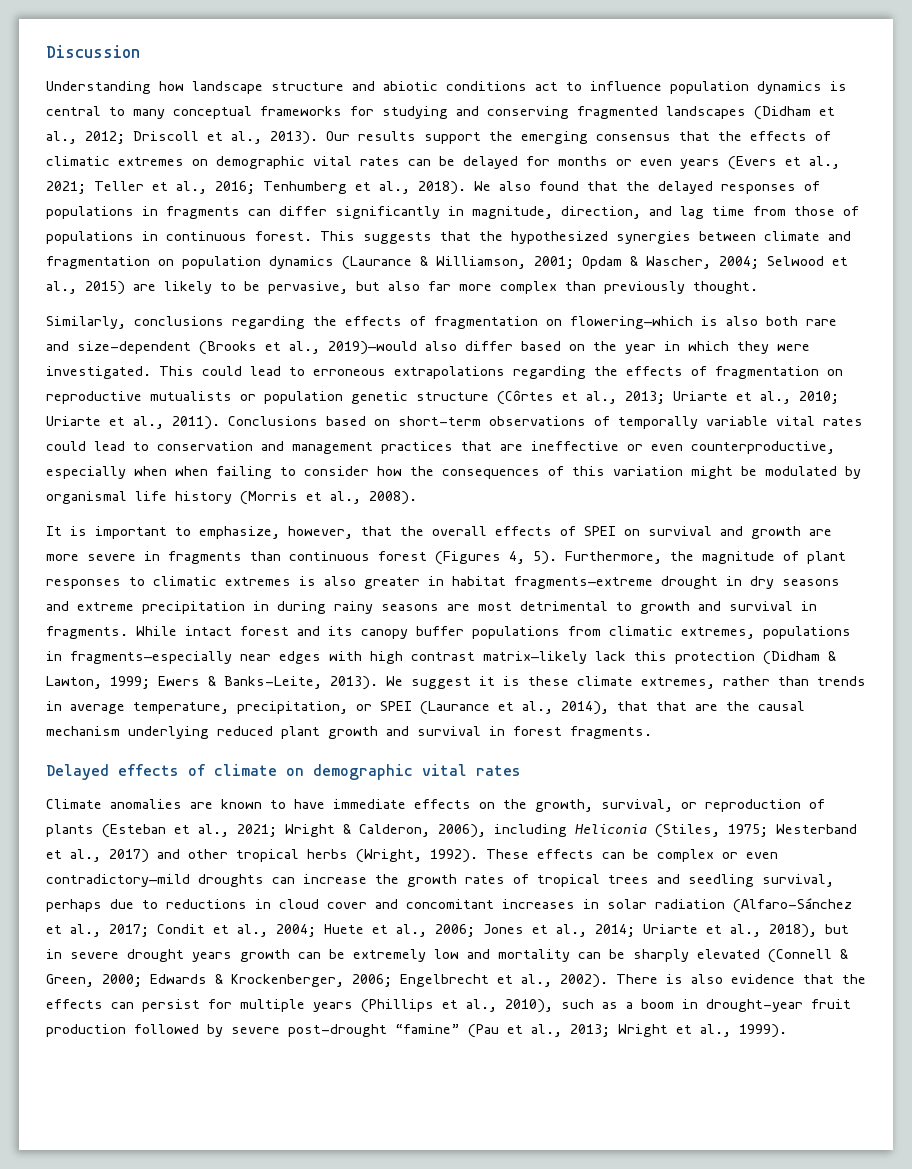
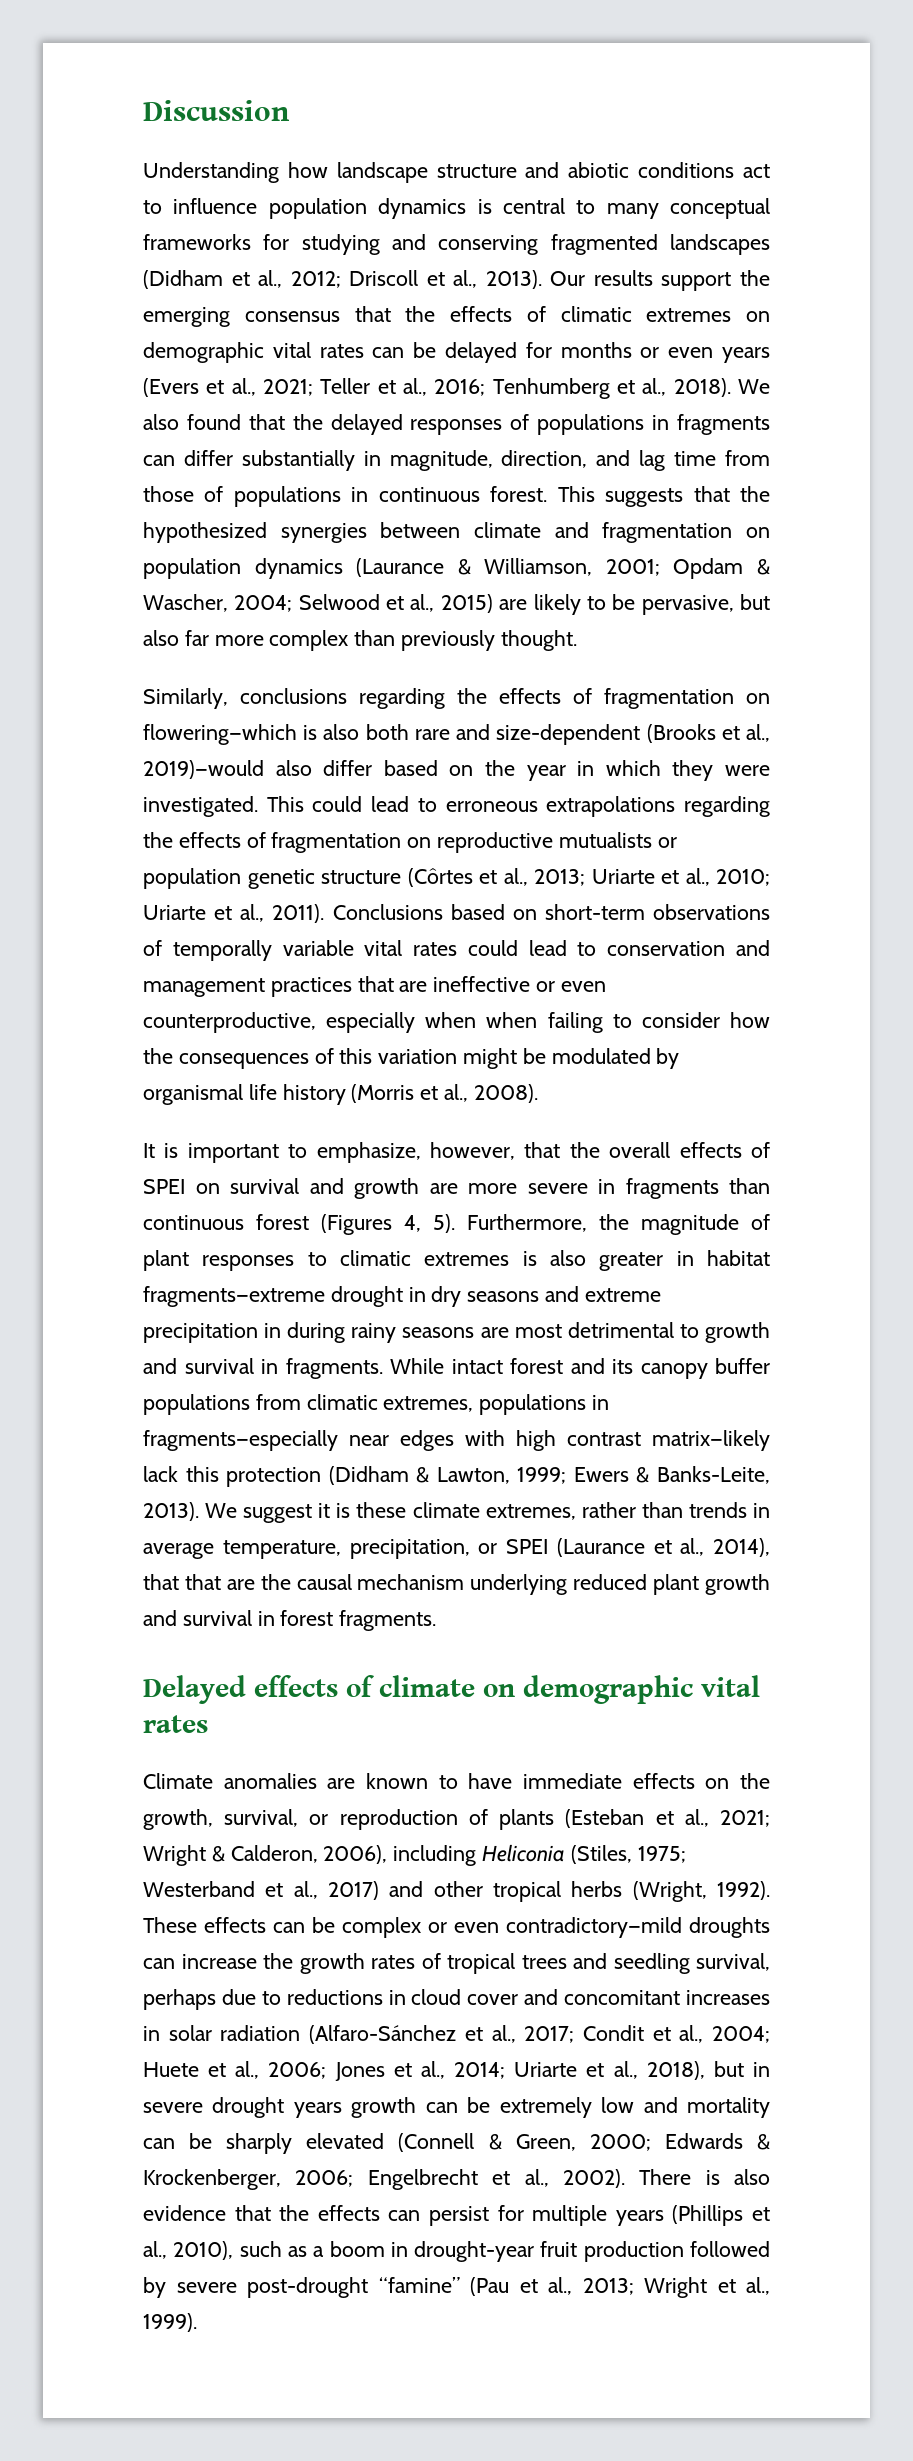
- We also found that the delayed responses of populations in fragments can differ significantly in magnitude, direction, and lag time from those of populations in continuous forest.
+ We also found that the delayed responses of populations in fragments can differ substantially in magnitude, direction, and lag time from those of populations in continuous forest.

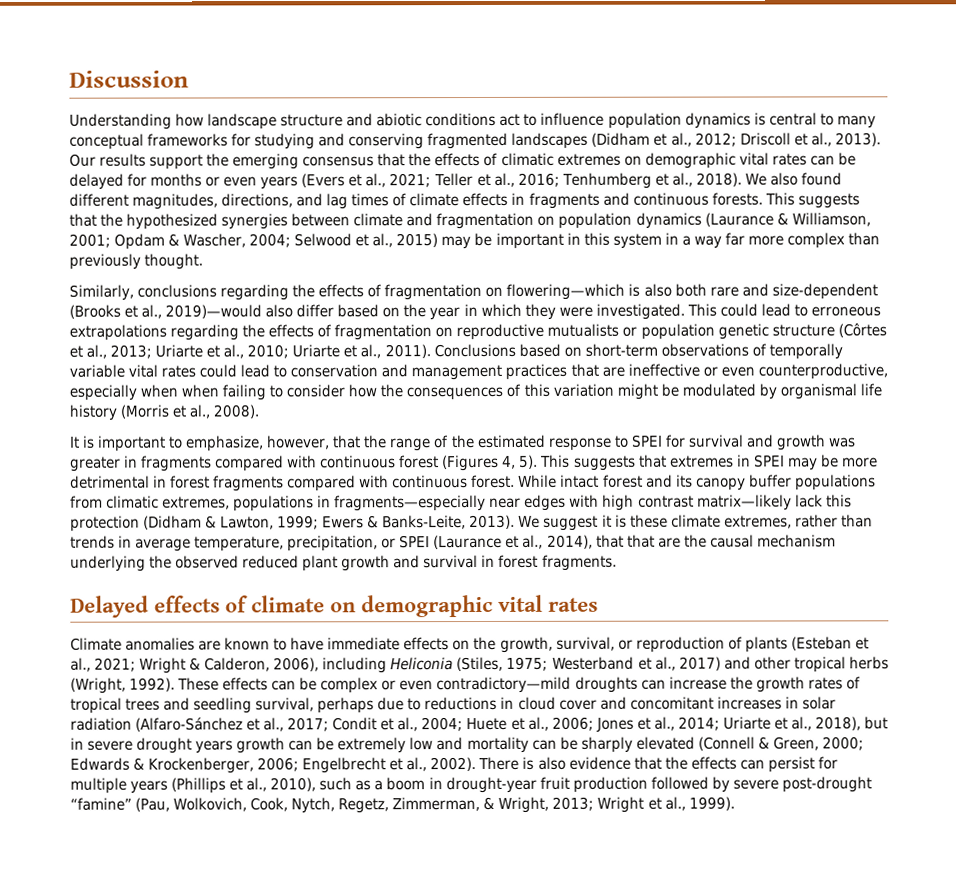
- We also found that the delayed responses of populations in fragments can differ substantially in magnitude, direction, and lag time from those of populations in continuous forest.
+ We also found different magnitudes, directions, and lag times of climate effects in fragments and continuous forests.
- This suggests that the hypothesized synergies between climate and fragmentation on population dynamics (Laurance & Williamson, 2001; Opdam & Wascher, 2004; Selwood et al., 2015) are likely to be pervasive, but also far more complex than previously thought.
+ This suggests that the hypothesized synergies between climate and fragmentation on population dynamics (Laurance & Williamson, 2001; Opdam & Wascher, 2004; Selwood et al., 2015) may be important in this system in a way far more complex than previously thought.
- It is important to emphasize, however, that the overall effects of SPEI on survival and growth are more severe in fragments than continuous forest (Figures 4, 5).
+ It is important to emphasize, however, that the range of the estimated response to SPEI for survival and growth was greater in fragments compared with continuous forest (Figures 4, 5).
- Furthermore, the magnitude of plant responses to climatic extremes is also greater in habitat fragments—extreme drought in dry seasons and extreme precipitation in during rainy seasons are most detrimental to growth and survival in fragments.
+ This suggests that extremes in SPEI may be more detrimental in forest fragments compared with continuous forest.
- We suggest it is these climate extremes, rather than trends in average temperature, precipitation, or SPEI (Laurance et al., 2014), that that are the causal mechanism underlying reduced plant growth and survival in forest fragments.
+ We suggest it is these climate extremes, rather than trends in average temperature, precipitation, or SPEI (Laurance et al., 2014), that that are the causal mechanism underlying the observed reduced plant growth and survival in forest fragments.
- There is also evidence that the effects can persist for multiple years (Phillips et al., 2010), such as a boom in drought-year fruit production followed by severe post-drought “famine” (Pau et al., 2013; Wright et al., 1999).
+ There is also evidence that the effects can persist for multiple years (Phillips et al., 2010), such as a boom in drought-year fruit production followed by severe post-drought “famine” (Pau, Wolkovich, Cook, Nytch, Regetz, Zimmerman, & Wright, 2013; Wright et al., 1999).

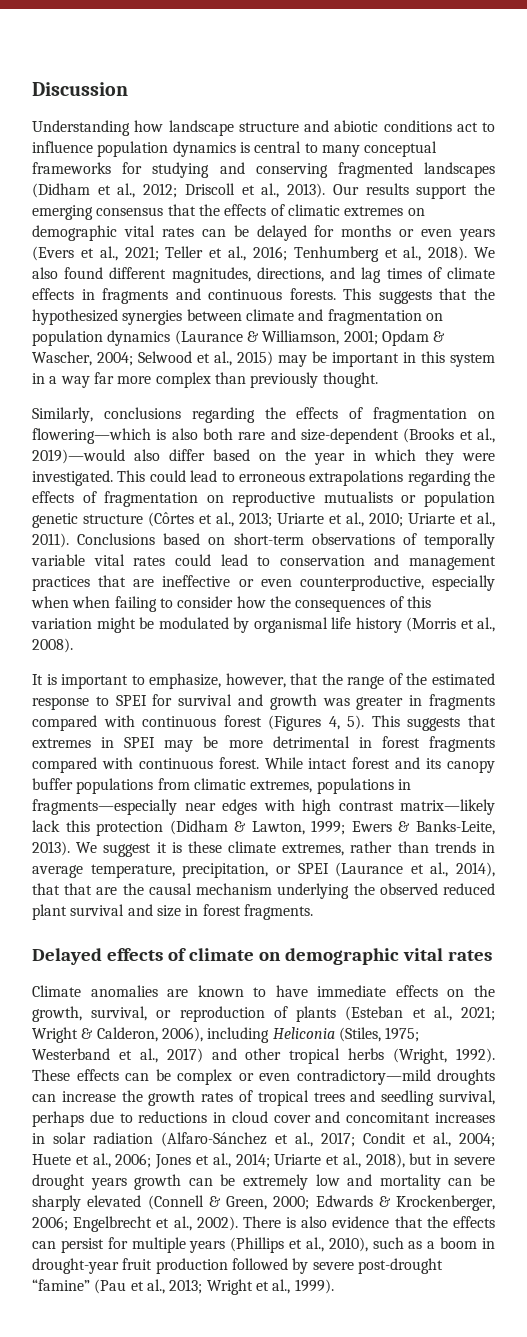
- We suggest it is these climate extremes, rather than trends in average temperature, precipitation, or SPEI (Laurance et al., 2014), that that are the causal mechanism underlying the observed reduced plant growth and survival in forest fragments.
+ We suggest it is these climate extremes, rather than trends in average temperature, precipitation, or SPEI (Laurance et al., 2014), that that are the causal mechanism underlying the observed reduced plant survival and size in forest fragments.
- There is also evidence that the effects can persist for multiple years (Phillips et al., 2010), such as a boom in drought-year fruit production followed by severe post-drought “famine” (Pau, Wolkovich, Cook, Nytch, Regetz, Zimmerman, & Wright, 2013; Wright et al., 1999).
+ There is also evidence that the effects can persist for multiple years (Phillips et al., 2010), such as a boom in drought-year fruit production followed by severe post-drought “famine” (Pau et al., 2013; Wright et al., 1999).

